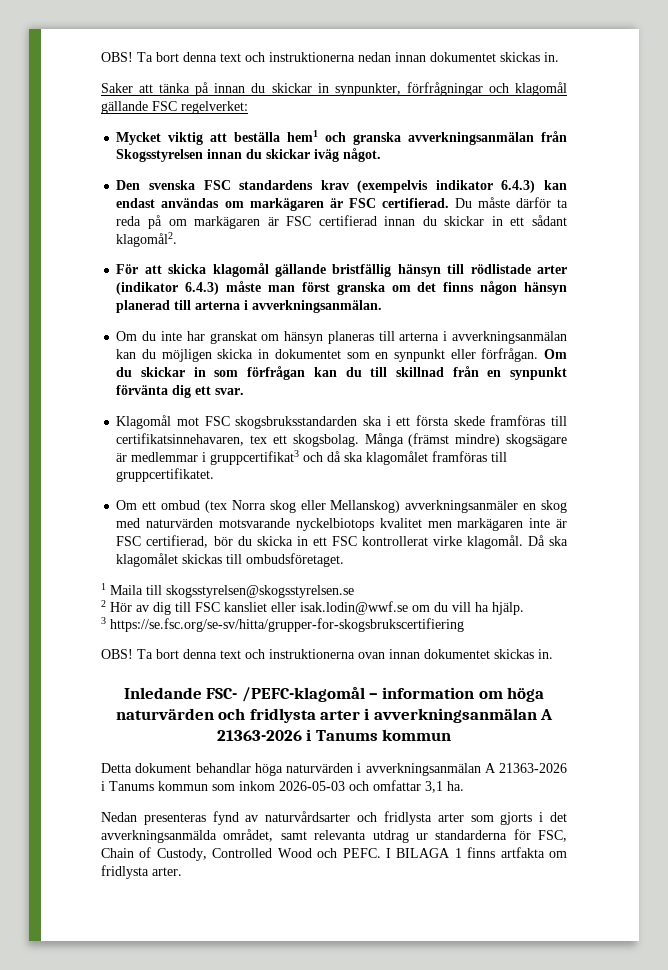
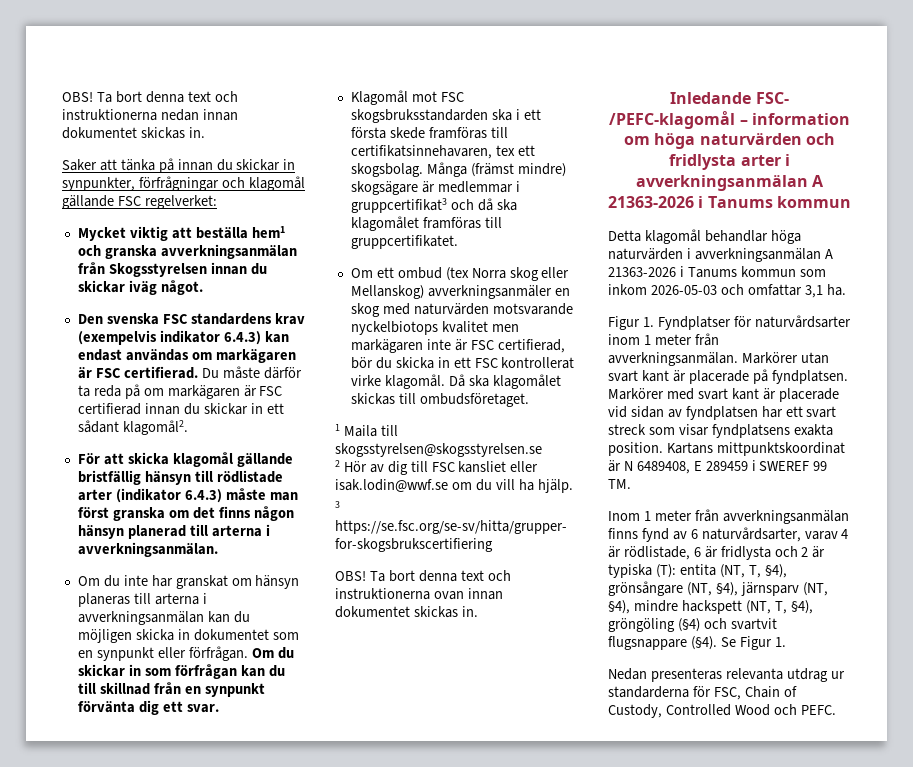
- Detta dokument behandlar höga naturvärden i avverkningsanmälan A 21363-2026 i Tanums kommun som inkom 2026-05-03 och omfattar 3,1 ha.
+ Detta klagomål behandlar höga naturvärden i avverkningsanmälan A 21363-2026 i Tanums kommun som inkom 2026-05-03 och omfattar 3,1 ha.
- Nedan presenteras fynd av naturvårdsarter och fridlysta arter som gjorts i det avverkningsanmälda området, samt relevanta utdrag ur standarderna för FSC, Chain of Custody, Controlled Wood och PEFC. I BILAGA 1 finns artfakta om fridlysta arter.
+ Figur 1. Fyndplatser för naturvårdsarter inom 1 meter från avverkningsanmälan. Markörer utan svart kant är placerade på fyndplatsen. Markörer med svart kant är placerade vid sidan av fyndplatsen har ett svart streck som visar fyndplatsens exakta position. Kartans mittpunktskoordinat är N 6489408, E 289459 i SWEREF 99 TM.
+ Inom 1 meter från avverkningsanmälan finns fynd av 6 naturvårdsarter, varav 4 är rödlistade, 6 är fridlysta och 2 är typiska (T): entita (NT, T, §4), grönsångare (NT, §4), järnsparv (NT, §4), mindre hackspett (NT, T, §4), gröngöling (§4) och svartvit flugsnappare (§4). Se Figur 1.
+ Nedan presenteras relevanta utdrag ur standarderna för FSC, Chain of Custody, Controlled Wood och PEFC.

